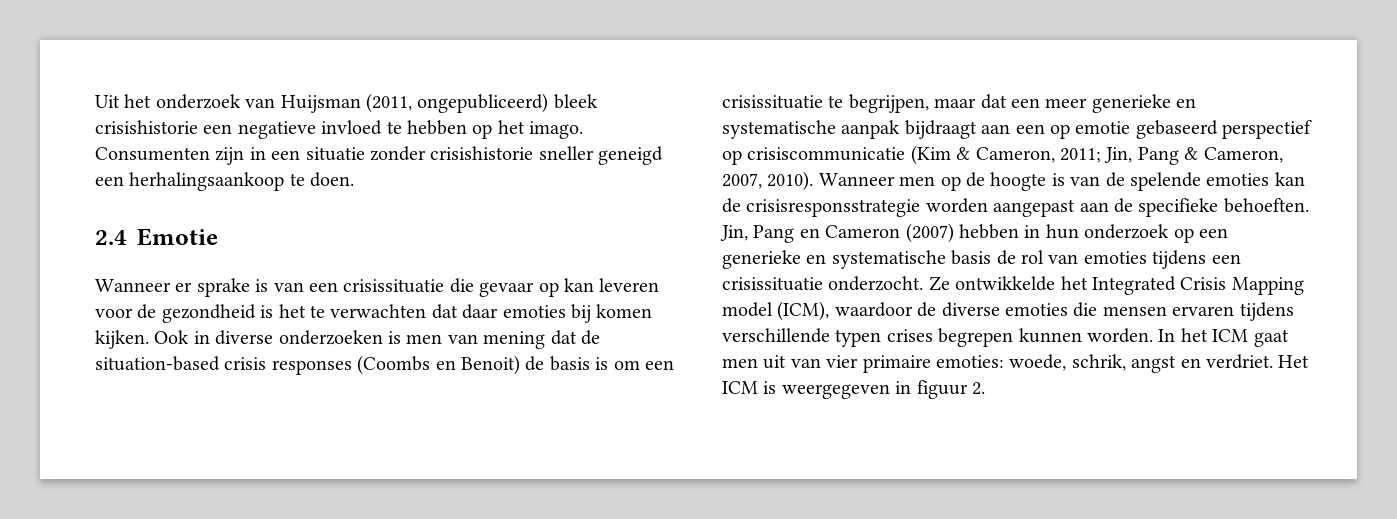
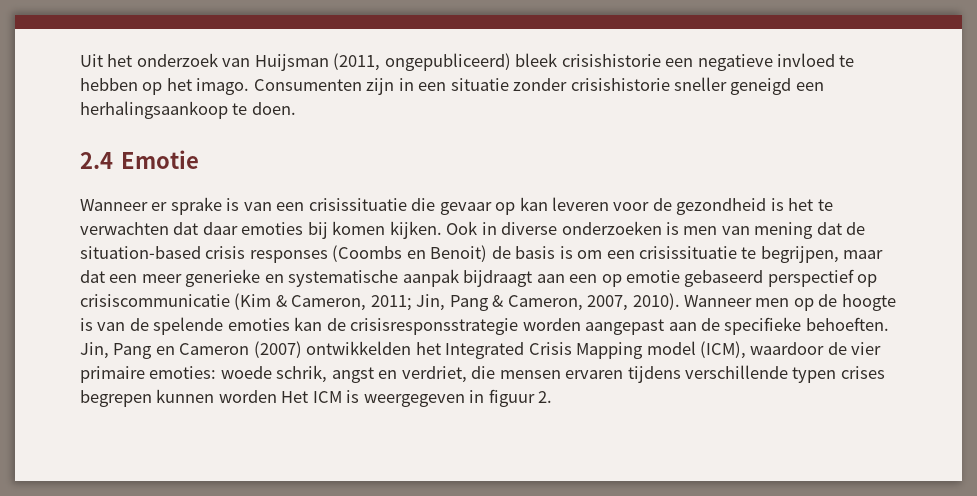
- Jin, Pang en Cameron (2007) hebben in hun onderzoek op een generieke en systematische basis de rol van emoties tijdens een crisissituatie onderzocht. Ze ontwikkelde het Integrated Crisis Mapping model (ICM), waardoor de diverse emoties die mensen ervaren tijdens verschillende typen crises begrepen kunnen worden. In het ICM gaat men uit van vier primaire emoties: woede, schrik, angst en verdriet. Het ICM is weergegeven in figuur 2.
+ Jin, Pang en Cameron (2007) ontwikkelden het Integrated Crisis Mapping model (ICM), waardoor de vier primaire emoties: woede schrik, angst en verdriet, die mensen ervaren tijdens verschillende typen crises begrepen kunnen worden Het ICM is weergegeven in figuur 2.

